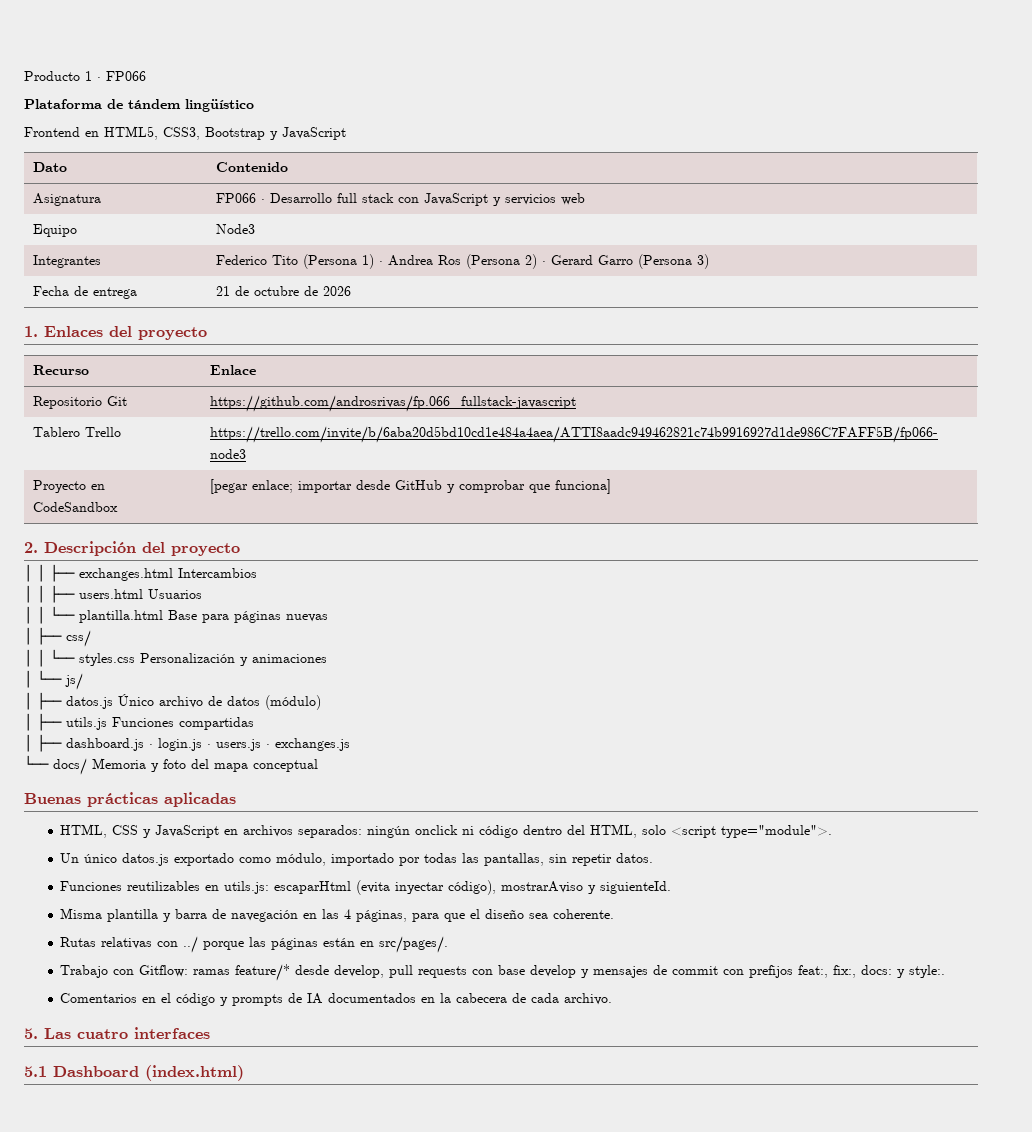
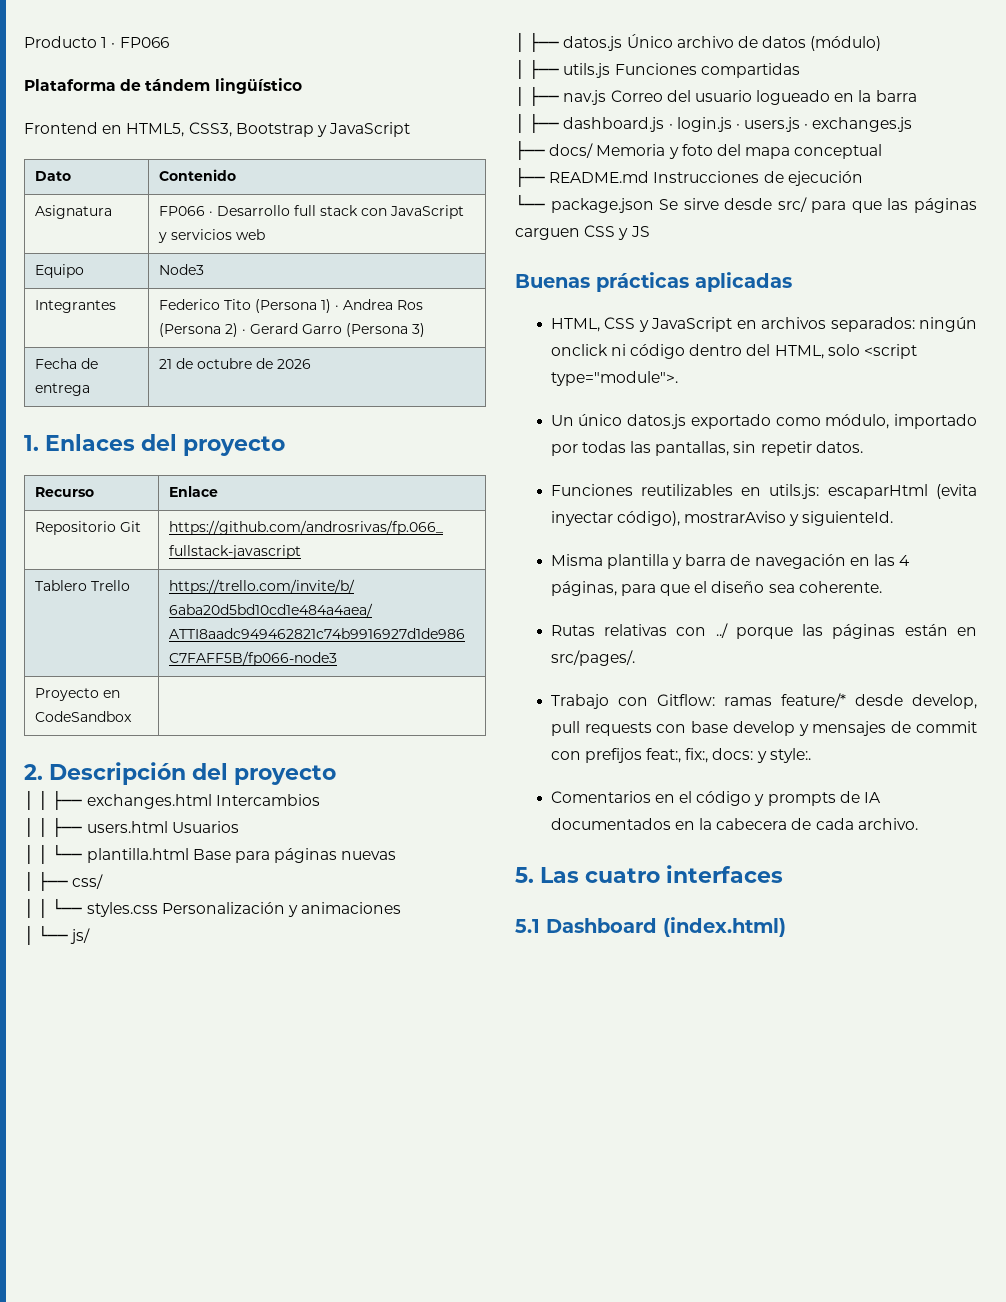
- Proyecto en CodeSandbox | [pegar enlace; importar desde GitHub y comprobar que funciona]
+ Proyecto en CodeSandbox |
+ │ ├── nav.js Correo del usuario logueado en la barra
- └── docs/ Memoria y foto del mapa conceptual
+ ├── docs/ Memoria y foto del mapa conceptual
+ ├── README.md Instrucciones de ejecución
+ └── package.json Se sirve desde src/ para que las páginas carguen CSS y JS

